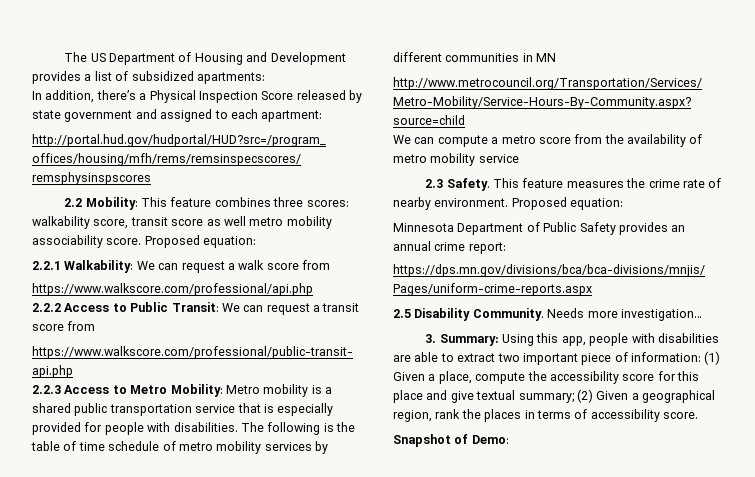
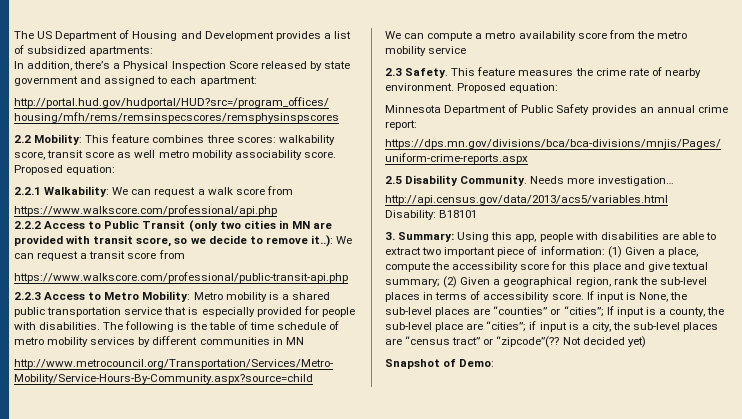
- 2.2.2 Access to Public Transit: We can request a transit score from
+ 2.2.2 Access to Public Transit (only two cities in MN are provided with transit score, so we decide to remove it..): We can request a transit score from
- We can compute a metro score from the availability of metro mobility service
+ We can compute a metro availability score from the metro mobility service
+ http://api.census.gov/data/2013/acs5/variables.html
+ Disability: B18101
- 3. Summary: Using this app, people with disabilities are able to extract two important piece of information: (1) Given a place, compute the accessibility score for this place and give textual summary; (2) Given a geographical region, rank the places in terms of accessibility score.
+ 3. Summary: Using this app, people with disabilities are able to extract two important piece of information: (1) Given a place, compute the accessibility score for this place and give textual summary; (2) Given a geographical region, rank the sub-level places in terms of accessibility score. If input is None, the sub-level places are “counties” or “cities”; If input is a county, the sub-level place are “cities”; if input is a city, the sub-level places are “census tract” or “zipcode”(?? Not decided yet)

